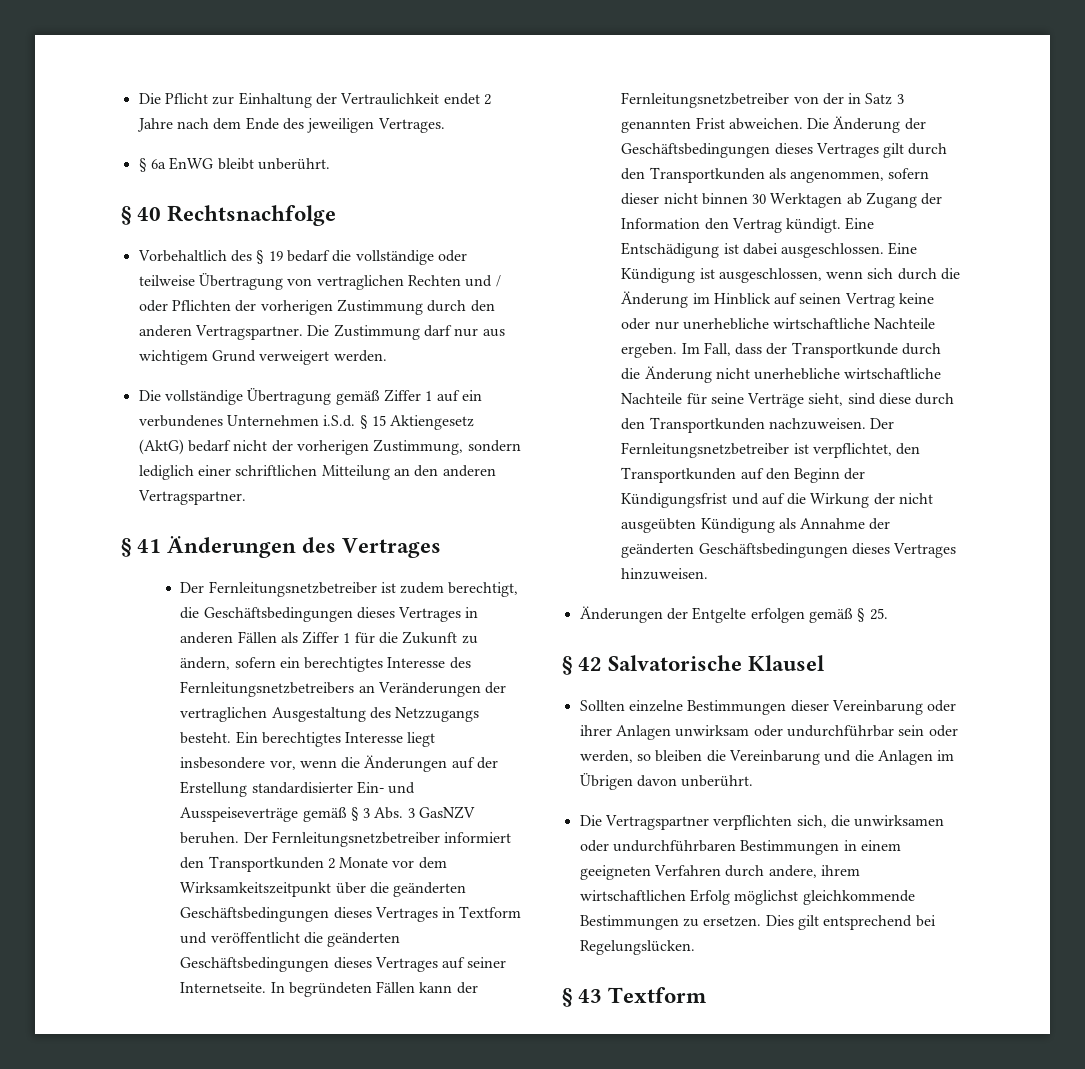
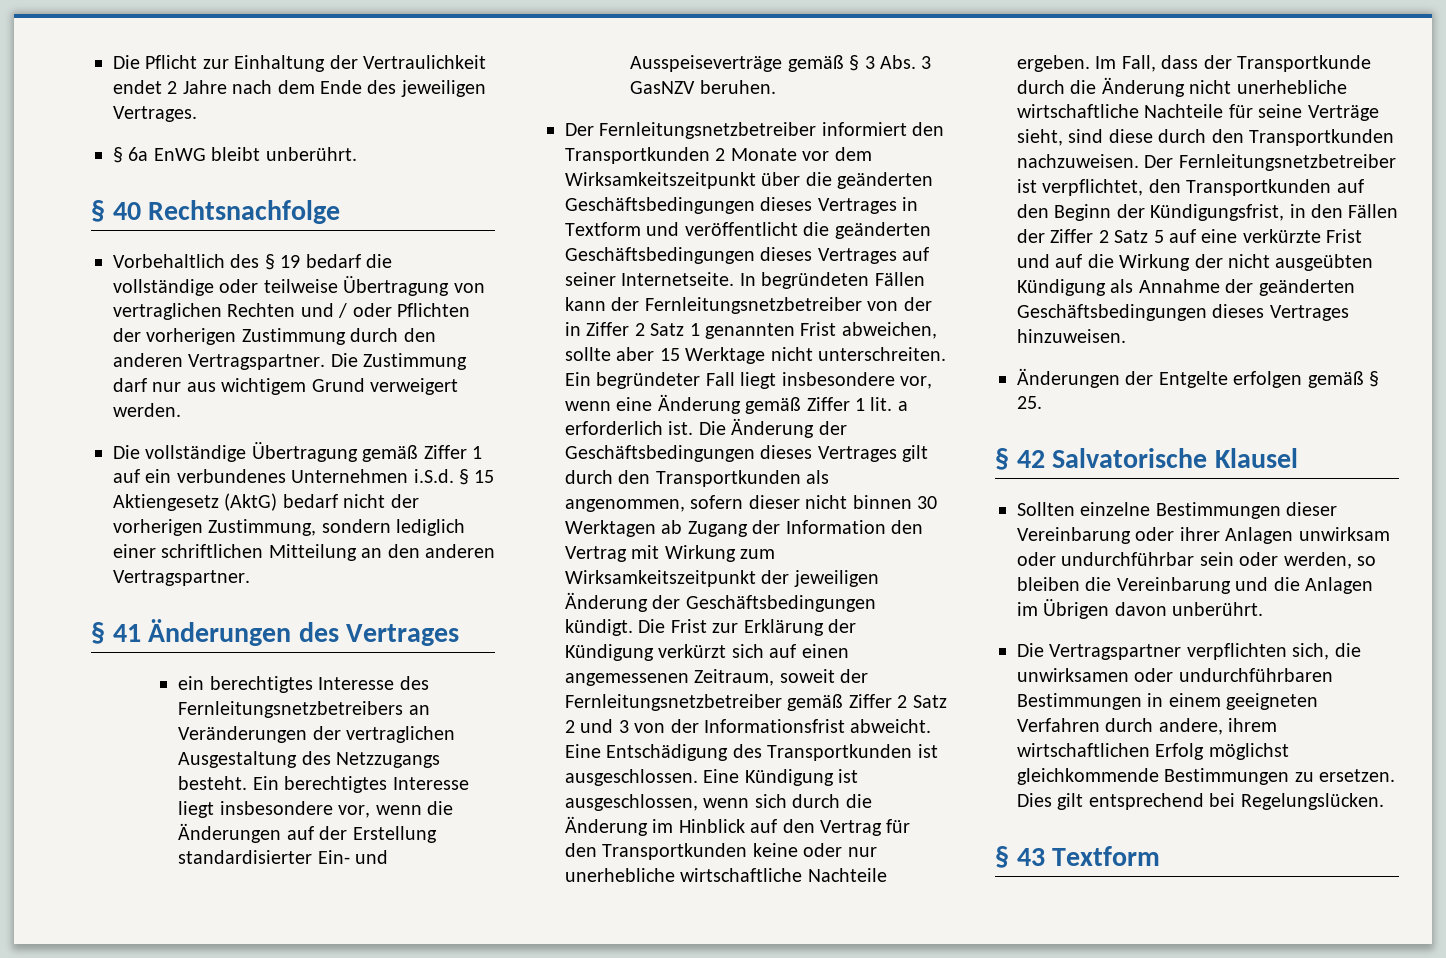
- Der Fernleitungsnetzbetreiber ist zudem berechtigt, die Geschäftsbedingungen dieses Vertrages in anderen Fällen als Ziffer 1 für die Zukunft zu ändern, sofern ein berechtigtes Interesse des Fernleitungsnetzbetreibers an Veränderungen der vertraglichen Ausgestaltung des Netzzugangs besteht.
+ ein berechtigtes Interesse des Fernleitungsnetzbetreibers an Veränderungen der vertraglichen Ausgestaltung des Netzzugangs besteht.
- Ein berechtigtes Interesse liegt insbesondere vor, wenn die Änderungen auf der Erstellung standardisierter Ein- und Ausspeiseverträge gemäß § 3 Abs. 3 GasNZV beruhen. Der Fernleitungsnetzbetreiber informiert den Transportkunden 2 Monate vor dem Wirksamkeitszeitpunkt über die geänderten Geschäftsbedingungen dieses Vertrages in Textform und veröffentlicht die geänderten Geschäftsbedingungen dieses Vertrages auf seiner Internetseite.
+ Ein berechtigtes Interesse liegt insbesondere vor, wenn die Änderungen auf der Erstellung standardisierter Ein- und Ausspeiseverträge gemäß § 3 Abs. 3 GasNZV beruhen.
+ Der Fernleitungsnetzbetreiber informiert den Transportkunden 2 Monate vor dem Wirksamkeitszeitpunkt über die geänderten Geschäftsbedingungen dieses Vertrages in Textform und veröffentlicht die geänderten Geschäftsbedingungen dieses Vertrages auf seiner Internetseite.
- In begründeten Fällen kann der Fernleitungsnetzbetreiber von der in Satz 3 genannten Frist abweichen.
+ In begründeten Fällen kann der Fernleitungsnetzbetreiber von der in Ziffer 2 Satz 1 genannten Frist abweichen, sollte aber 15 Werktage nicht unterschreiten. Ein begründeter Fall liegt insbesondere vor, wenn eine Änderung gemäß Ziffer 1 lit. a erforderlich ist.
- Die Änderung der Geschäftsbedingungen dieses Vertrages gilt durch den Transportkunden als angenommen, sofern dieser nicht binnen 30 Werktagen ab Zugang der Information den Vertrag kündigt. Eine Entschädigung ist dabei ausgeschlossen.
+ Die Änderung der Geschäftsbedingungen dieses Vertrages gilt durch den Transportkunden als angenommen, sofern dieser nicht binnen 30 Werktagen ab Zugang der Information den Vertrag mit Wirkung zum Wirksamkeitszeitpunkt der jeweiligen Änderung der Geschäftsbedingungen kündigt. Die Frist zur Erklärung der Kündigung verkürzt sich auf einen angemessenen Zeitraum, soweit der Fernleitungsnetzbetreiber gemäß Ziffer 2 Satz 2 und 3 von der Informationsfrist abweicht. Eine Entschädigung des Transportkunden ist ausgeschlossen.
- Eine Kündigung ist ausgeschlossen, wenn sich durch die Änderung im Hinblick auf seinen Vertrag keine oder nur unerhebliche wirtschaftliche Nachteile ergeben.
+ Eine Kündigung ist ausgeschlossen, wenn sich durch die Änderung im Hinblick auf den Vertrag für den Transportkunden keine oder nur unerhebliche wirtschaftliche Nachteile ergeben.
- Der Fernleitungsnetzbetreiber ist verpflichtet, den Transportkunden auf den Beginn der Kündigungsfrist und auf die Wirkung der nicht ausgeübten Kündigung als Annahme der geänderten Geschäftsbedingungen dieses Vertrages hinzuweisen.
+ Der Fernleitungsnetzbetreiber ist verpflichtet, den Transportkunden auf den Beginn der Kündigungsfrist, in den Fällen der Ziffer 2 Satz 5 auf eine verkürzte Frist und auf die Wirkung der nicht ausgeübten Kündigung als Annahme der geänderten Geschäftsbedingungen dieses Vertrages hinzuweisen.

